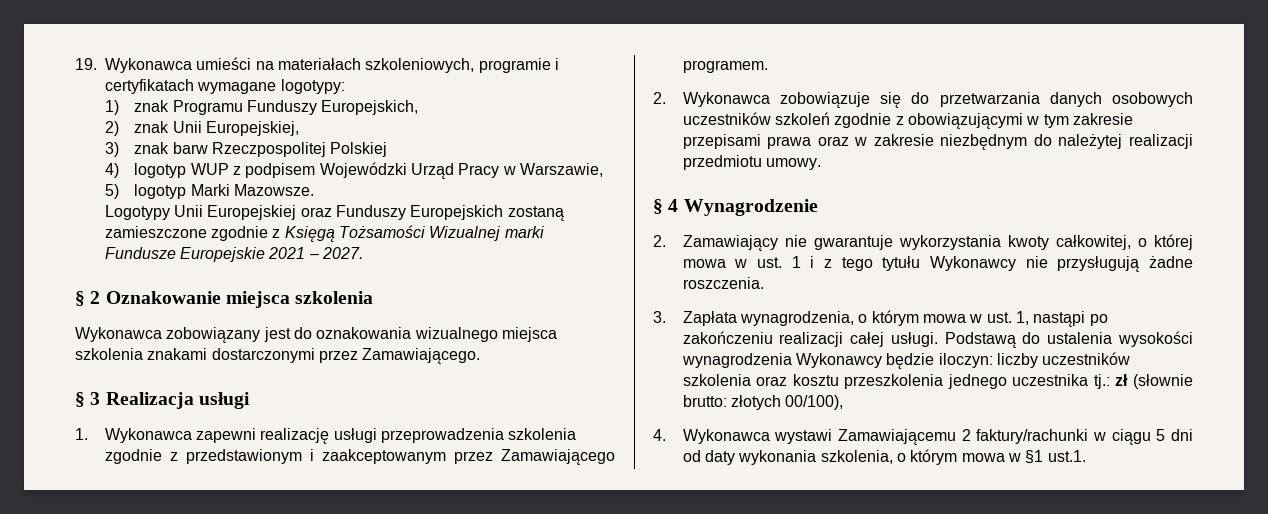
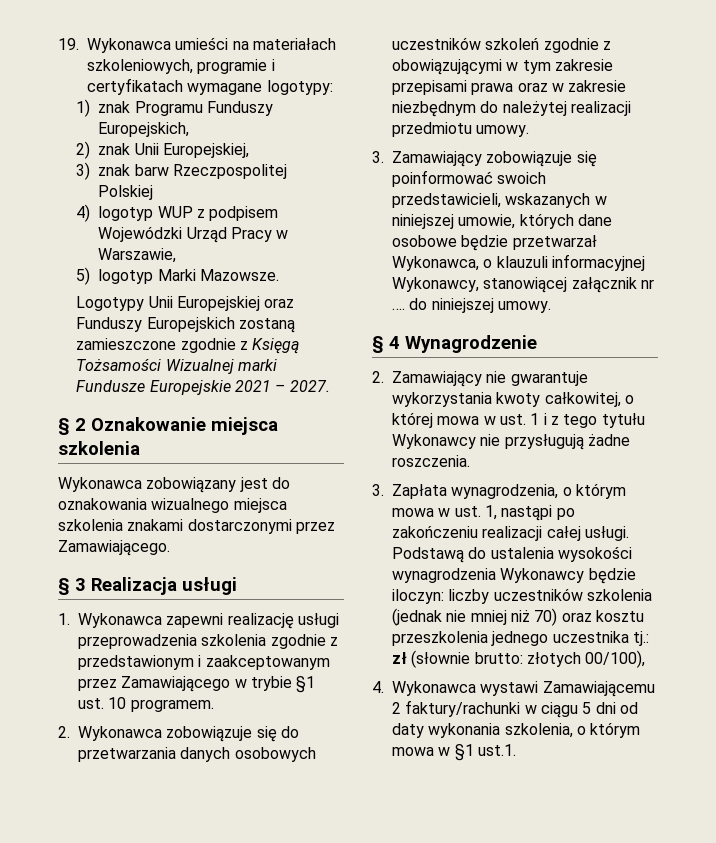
- 1. Wykonawca zapewni realizację usługi przeprowadzenia szkolenia zgodnie z przedstawionym i zaakceptowanym przez Zamawiającego programem.
+ 1. Wykonawca zapewni realizację usługi przeprowadzenia szkolenia zgodnie z przedstawionym i zaakceptowanym przez Zamawiającego w trybie §1 ust. 10 programem.
+ 3. Zamawiający zobowiązuje się poinformować swoich przedstawicieli, wskazanych w niniejszej umowie, których dane osobowe będzie przetwarzał Wykonawca, o klauzuli informacyjnej Wykonawcy, stanowiącej załącznik nr …. do niniejszej umowy.
- Podstawą do ustalenia wysokości wynagrodzenia Wykonawcy będzie iloczyn: liczby uczestników szkolenia oraz kosztu przeszkolenia jednego uczestnika tj.: zł (słownie brutto: złotych 00/100),
+ Podstawą do ustalenia wysokości wynagrodzenia Wykonawcy będzie iloczyn: liczby uczestników szkolenia (jednak nie mniej niż 70) oraz kosztu przeszkolenia jednego uczestnika tj.: zł (słownie brutto: złotych 00/100),

